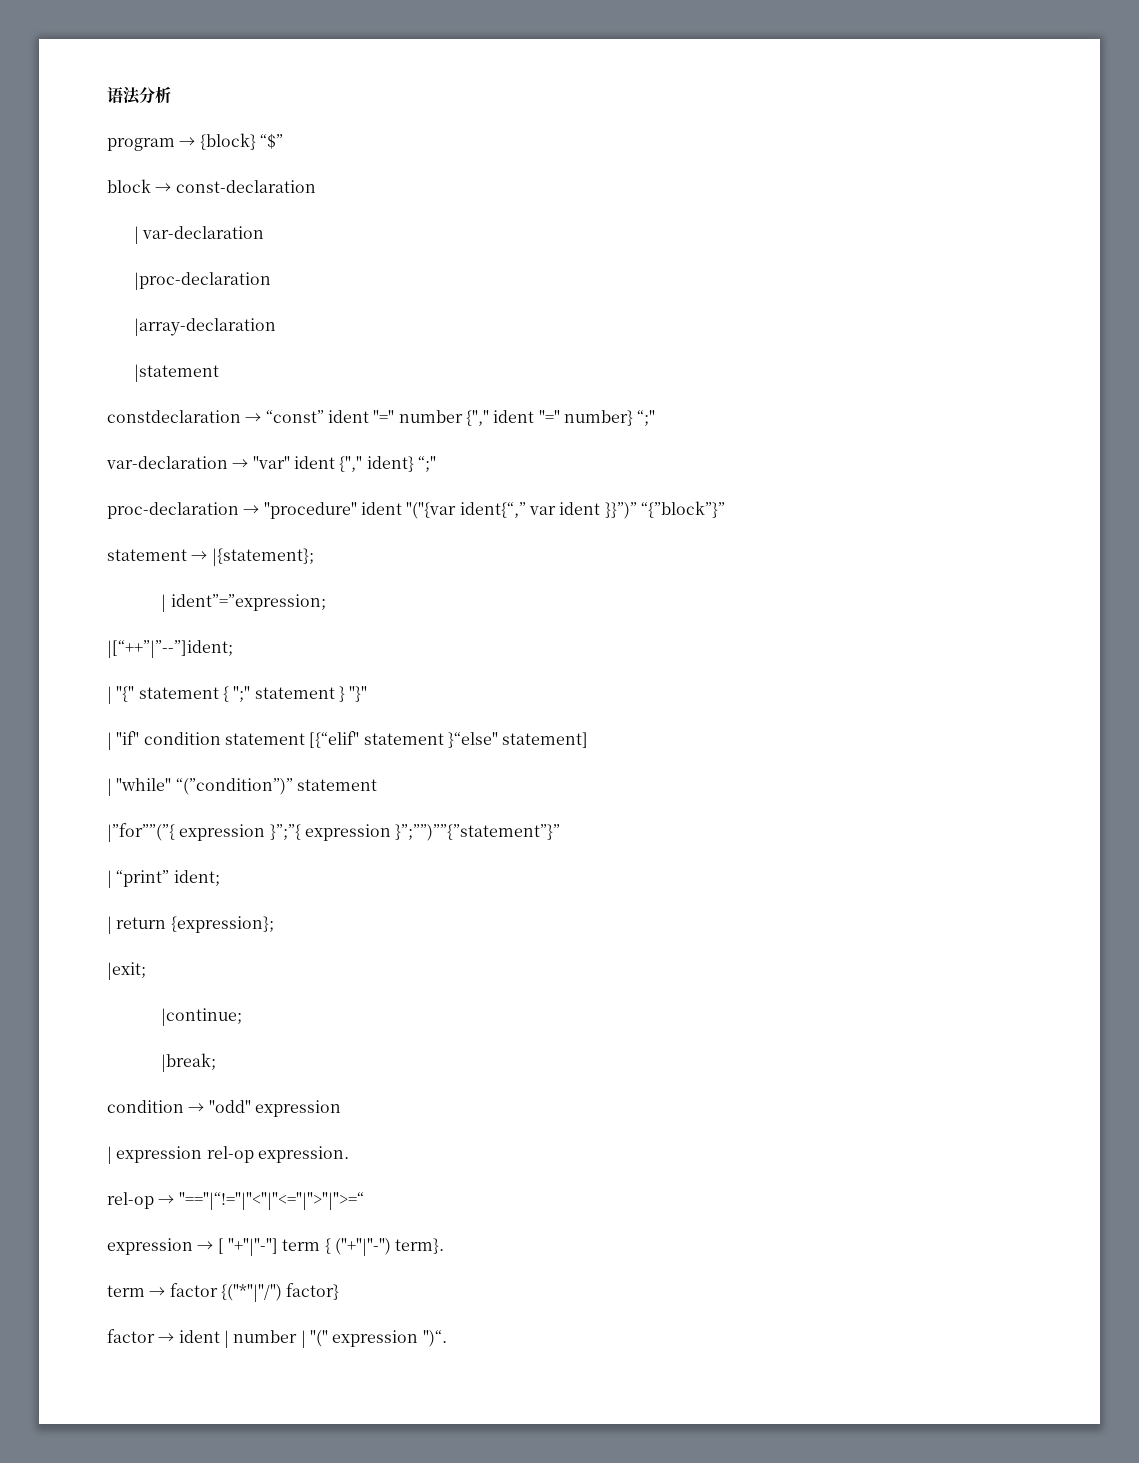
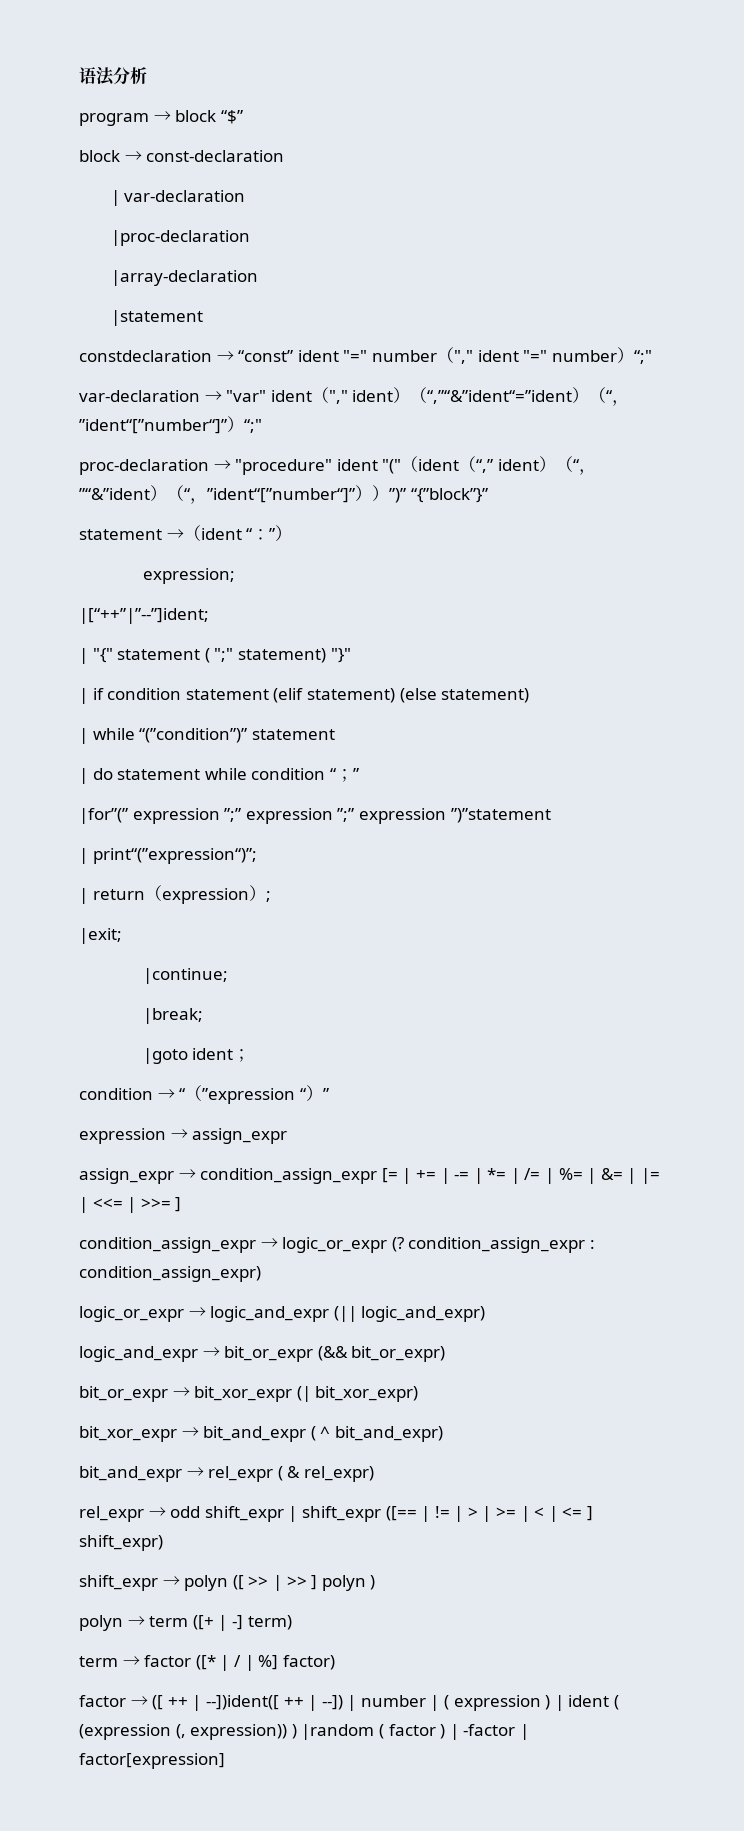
- program → {block} “$”
+ program → block “$”
- constdeclaration → “const” ident "=" number {"," ident "=" number} “;"
+ constdeclaration → “const” ident "=" number（"," ident "=" number）“;"
- var-declaration → "var" ident {"," ident} “;"
+ var-declaration → "var" ident（"," ident）（“,”“&”ident“=”ident）（“，”ident“[”number“]”）“;"
- proc-declaration → "procedure" ident "("{var ident{“,” var ident }}”)” “{”block”}”
- statement → |{statement};
- | ident”=”expression;
+ proc-declaration → "procedure" ident "("（ident（“,” ident）（“，”“&”ident）（“，”ident“[”number“]”））”)” “{”block”}”
+ statement →（ident “：”）
+ expression;
- | "{" statement { ";" statement } "}"
+ | "{" statement ( ";" statement) "}"
- | "if" condition statement [{“elif" statement }“else" statement]
- | "while" “(”condition”)” statement
+ | if condition statement (elif statement) (else statement)
+ | while “(”condition”)” statement
- |”for””(”{ expression }”;”{ expression }”;””)””{”statement”}”
- | “print” ident;
+ | do statement while condition “；”
+ |for”(” expression ”;” expression ”;” expression ”)”statement
+ | print“(”expression“)”;
- | return {expression};
+ | return（expression）;
+ |goto ident；
- condition → "odd" expression
- | expression rel-op expression.
- rel-op → "=="|“!="|"<"|"<="|">"|">=“
- expression → [ "+"|"-"] term { ("+"|"-") term}.
- term → factor {("*"|"/") factor}
- factor → ident | number | "(" expression ")“.
+ condition → “（”expression “）”
+ expression → assign_expr
+ assign_expr → condition_assign_expr [= | += | -= | *= | /= | %= | &= | |= | <<= | >>= ]
+ condition_assign_expr → logic_or_expr (? condition_assign_expr : condition_assign_expr)
+ logic_or_expr → logic_and_expr (|| logic_and_expr)
+ logic_and_expr → bit_or_expr (&& bit_or_expr)
+ bit_or_expr → bit_xor_expr (| bit_xor_expr)
+ bit_xor_expr → bit_and_expr ( ^ bit_and_expr)
+ bit_and_expr → rel_expr ( & rel_expr)
+ rel_expr → odd shift_expr | shift_expr ([== | != | > | >= | < | <= ] shift_expr)
+ shift_expr → polyn ([ >> | >> ] polyn )
+ polyn → term ([+ | -] term)
+ term → factor ([* | / | %] factor)
+ factor → ([ ++ | --])ident([ ++ | --]) | number | ( expression ) | ident ( (expression (, expression)) ) |random ( factor ) | -factor | factor[expression]

